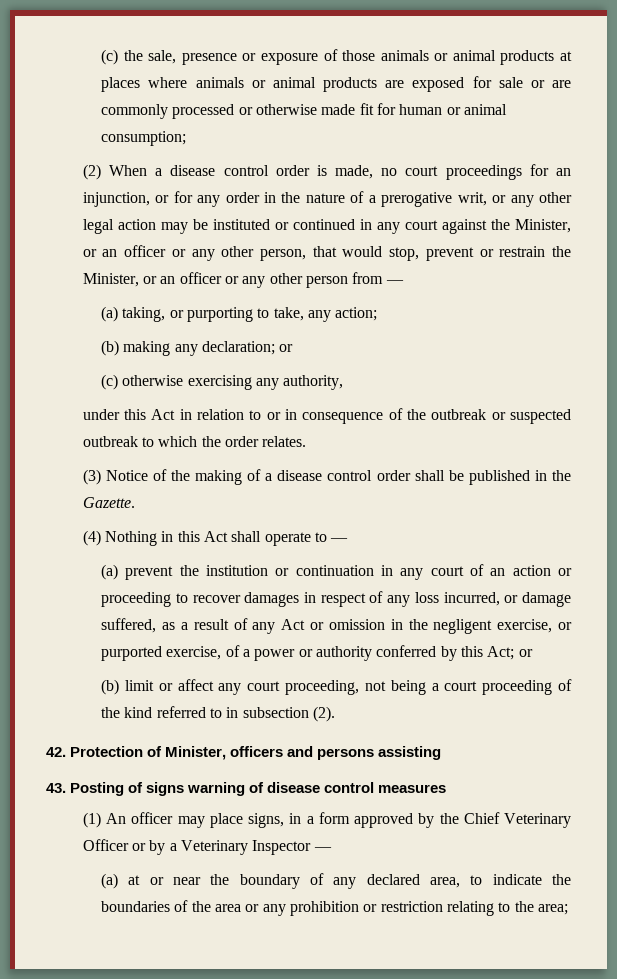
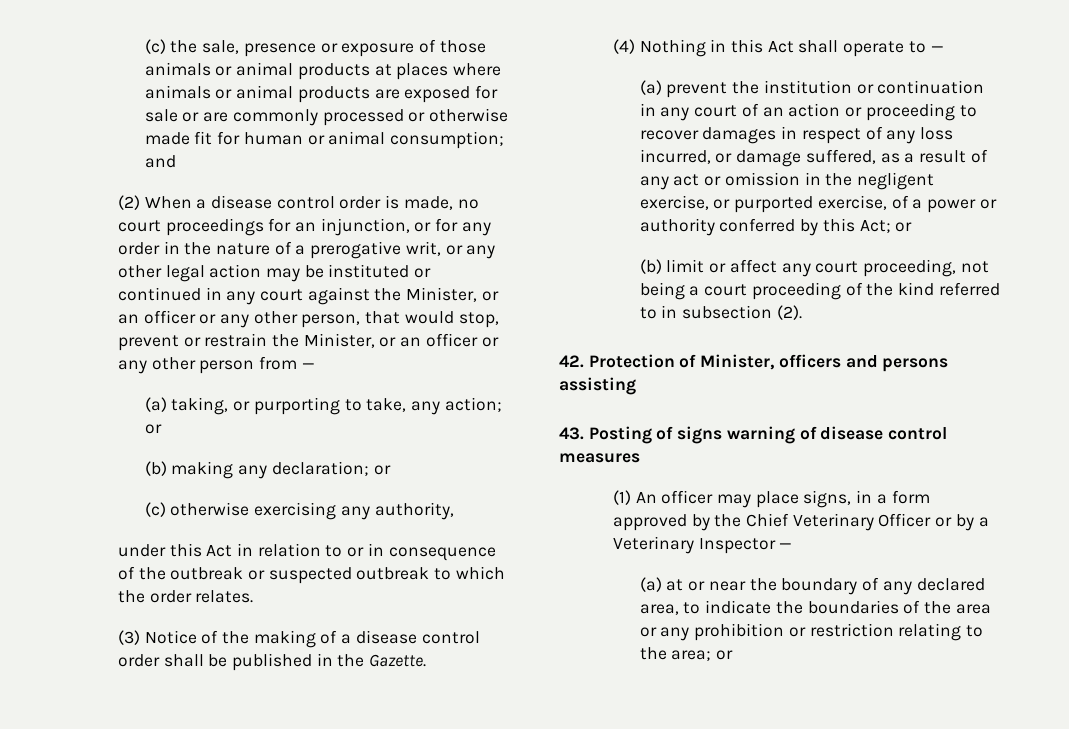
- (c) the sale, presence or exposure of those animals or animal products at places where animals or animal products are exposed for sale or are commonly processed or otherwise made fit for human or animal consumption;
+ (c) the sale, presence or exposure of those animals or animal products at places where animals or animal products are exposed for sale or are commonly processed or otherwise made fit for human or animal consumption; and
- (a) taking, or purporting to take, any action;
+ (a) taking, or purporting to take, any action; or
- (a) prevent the institution or continuation in any court of an action or proceeding to recover damages in respect of any loss incurred, or damage suffered, as a result of any Act or omission in the negligent exercise, or purported exercise, of a power or authority conferred by this Act; or
+ (a) prevent the institution or continuation in any court of an action or proceeding to recover damages in respect of any loss incurred, or damage suffered, as a result of any act or omission in the negligent exercise, or purported exercise, of a power or authority conferred by this Act; or
- (a) at or near the boundary of any declared area, to indicate the boundaries of the area or any prohibition or restriction relating to the area;
+ (a) at or near the boundary of any declared area, to indicate the boundaries of the area or any prohibition or restriction relating to the area; or

